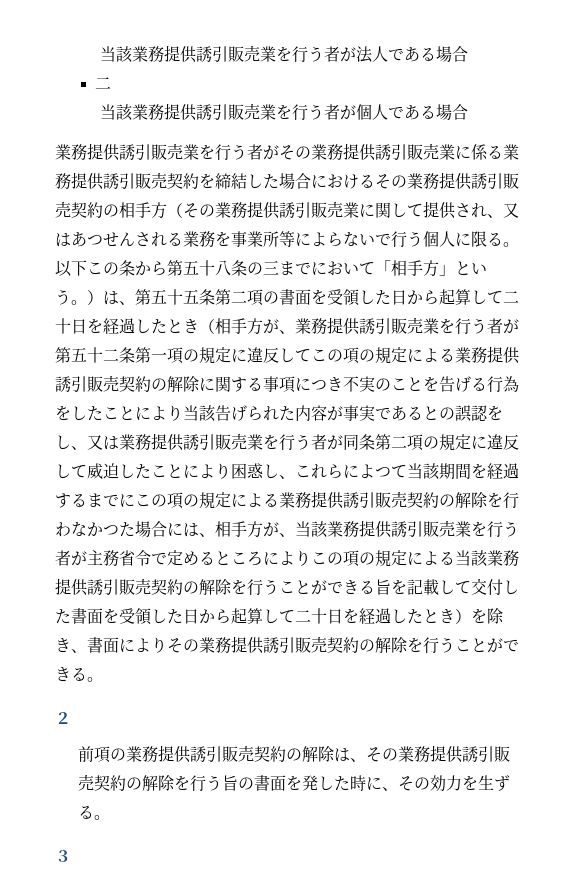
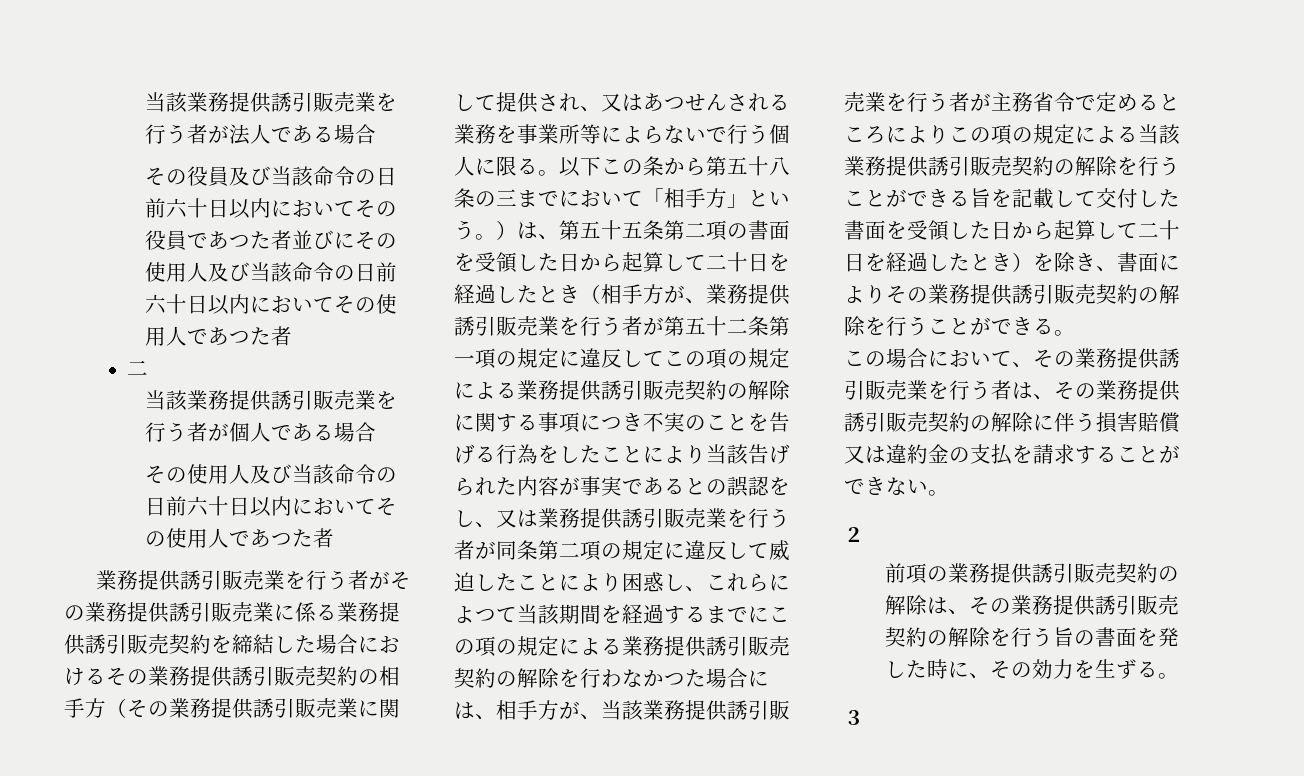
+ その役員及び当該命令の日前六十日以内においてその役員であつた者並びにその使用人及び当該命令の日前六十日以内においてその使用人であつた者
  当該業務提供誘引販売業を行う者が個人である場合
+ その使用人及び当該命令の日前六十日以内においてその使用人であつた者
+ この場合において、その業務提供誘引販売業を行う者は、その業務提供誘引販売契約の解除に伴う損害賠償又は違約金の支払を請求することができない。

